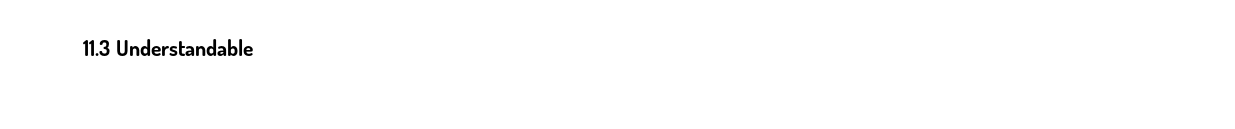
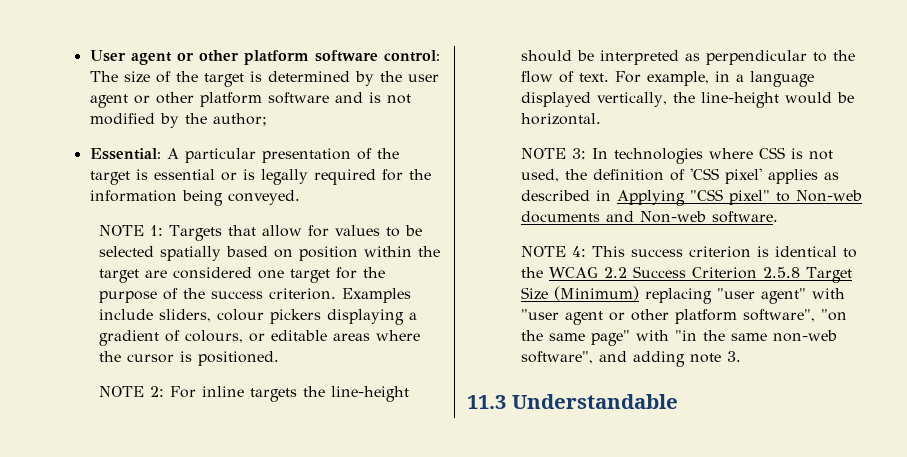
+ User agent or other platform software control: The size of the target is determined by the user agent or other platform software and is not modified by the author;
+ Essential: A particular presentation of the target is essential or is legally required for the information being conveyed.
+ NOTE 1: Targets that allow for values to be selected spatially based on position within the target are considered one target for the purpose of the success criterion. Examples include sliders, colour pickers displaying a gradient of colours, or editable areas where the cursor is positioned.
+ NOTE 2: For inline targets the line-height should be interpreted as perpendicular to the flow of text. For example, in a language displayed vertically, the line-height would be horizontal.
+ NOTE 3: In technologies where CSS is not used, the definition of 'CSS pixel' applies as described in Applying "CSS pixel" to Non-web documents and Non-web software.
+ NOTE 4: This success criterion is identical to the WCAG 2.2 Success Criterion 2.5.8 Target Size (Minimum) replacing "user agent" with "user agent or other platform software", "on the same page" with "in the same non-web software", and adding note 3.

